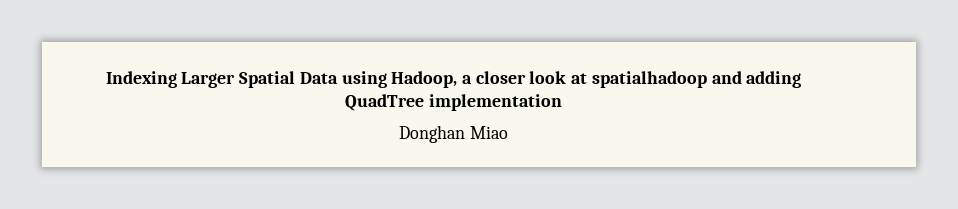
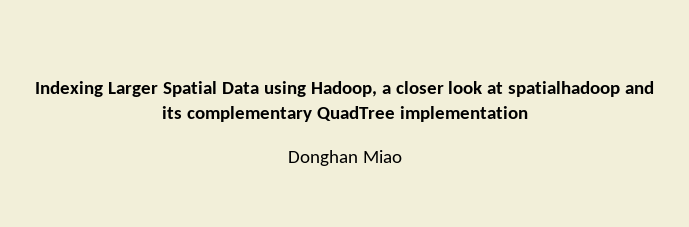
- Indexing Larger Spatial Data using Hadoop, a closer look at spatialhadoop and adding QuadTree implementation
+ Indexing Larger Spatial Data using Hadoop, a closer look at spatialhadoop and its complementary QuadTree implementation

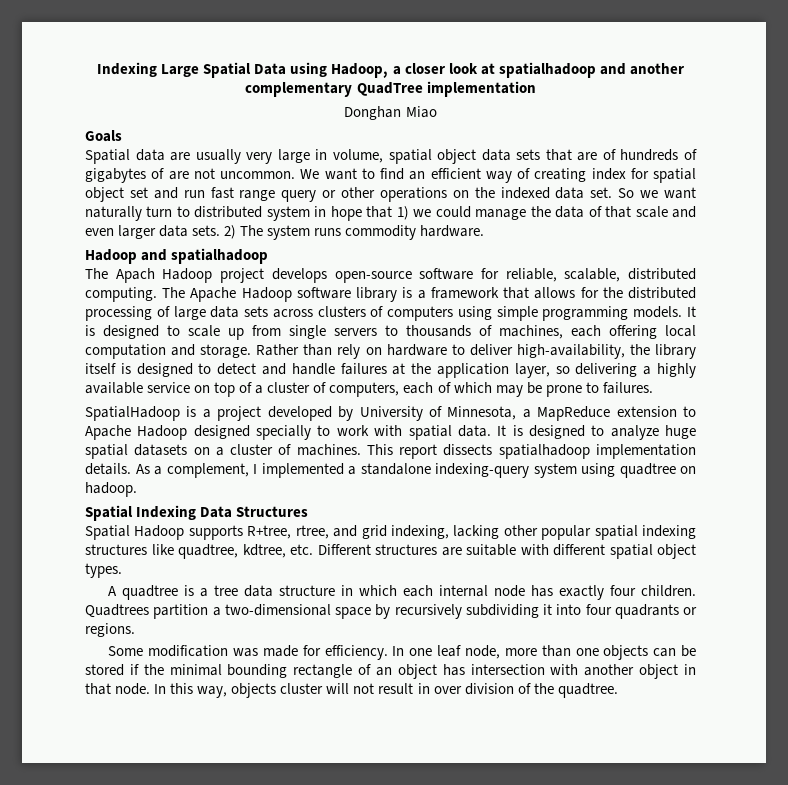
- Indexing Larger Spatial Data using Hadoop, a closer look at spatialhadoop and its complementary QuadTree implementation
+ Indexing Large Spatial Data using Hadoop, a closer look at spatialhadoop and another complementary QuadTree implementation
+ Goals
+ Spatial data are usually very large in volume, spatial object data sets that are of hundreds of gigabytes of are not uncommon. We want to find an efficient way of creating index for spatial object set and run fast range query or other operations on the indexed data set. So we want naturally turn to distributed system in hope that 1) we could manage the data of that scale and even larger data sets. 2) The system runs commodity hardware.
+ Hadoop and spatialhadoop
+ The Apach Hadoop project develops open-source software for reliable, scalable, distributed computing. The Apache Hadoop software library is a framework that allows for the distributed processing of large data sets across clusters of computers using simple programming models. It is designed to scale up from single servers to thousands of machines, each offering local computation and storage. Rather than rely on hardware to deliver high-availability, the library itself is designed to detect and handle failures at the application layer, so delivering a highly available service on top of a cluster of computers, each of which may be prone to failures.
+ SpatialHadoop is a project developed by University of Minnesota, a MapReduce extension to Apache Hadoop designed specially to work with spatial data. It is designed to analyze huge spatial datasets on a cluster of machines. This report dissects spatialhadoop implementation details. As a complement, I implemented a standalone indexing-query system using quadtree on hadoop.
+ Spatial Indexing Data Structures
+ Spatial Hadoop supports R+tree, rtree, and grid indexing, lacking other popular spatial indexing structures like quadtree, kdtree, etc. Different structures are suitable with different spatial object types.
+ A quadtree is a tree data structure in which each internal node has exactly four children. Quadtrees partition a two-dimensional space by recursively subdividing it into four quadrants or regions.
+ Some modification was made for efficiency. In one leaf node, more than one objects can be stored if the minimal bounding rectangle of an object has intersection with another object in that node. In this way, objects cluster will not result in over division of the quadtree.

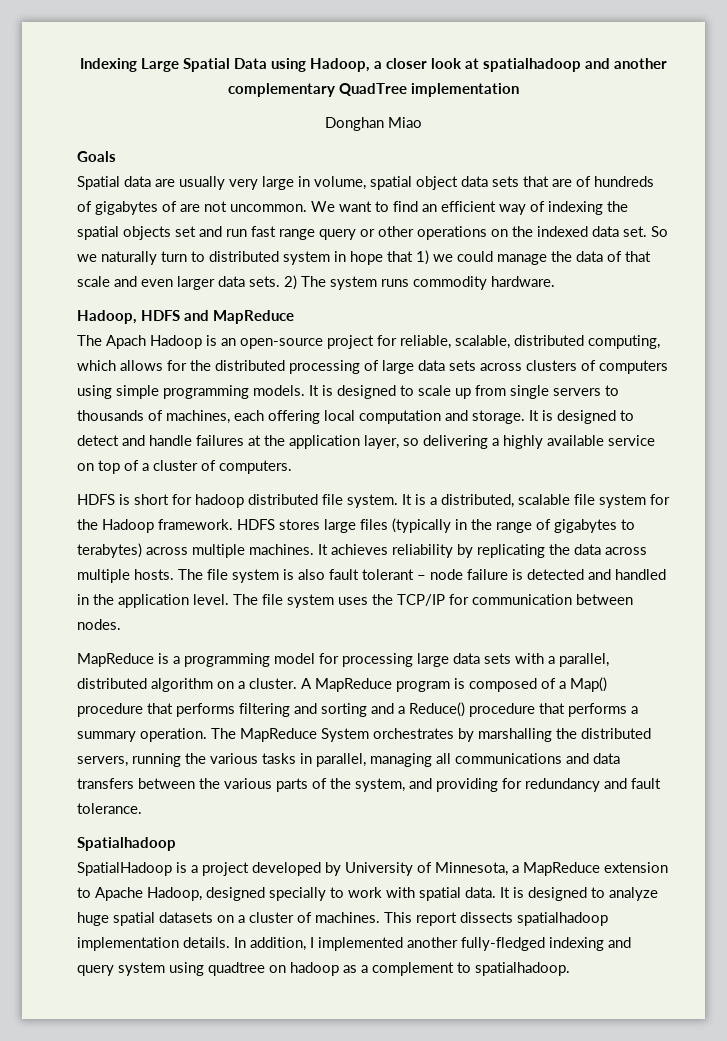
- We want to find an efficient way of creating index for spatial object set and run fast range query or other operations on the indexed data set.
+ We want to find an efficient way of indexing the spatial objects set and run fast range query or other operations on the indexed data set.
- So we want naturally turn to distributed system in hope that 1) we could manage the data of that scale and even larger data sets.
+ So we naturally turn to distributed system in hope that 1) we could manage the data of that scale and even larger data sets.
- Hadoop and spatialhadoop
+ Hadoop, HDFS and MapReduce
- The Apach Hadoop project develops open-source software for reliable, scalable, distributed computing. The Apache Hadoop software library is a framework that allows for the distributed processing of large data sets across clusters of computers using simple programming models.
+ The Apach Hadoop is an open-source project for reliable, scalable, distributed computing, which allows for the distributed processing of large data sets across clusters of computers using simple programming models.
- Rather than rely on hardware to deliver high-availability, the library itself is designed to detect and handle failures at the application layer, so delivering a highly available service on top of a cluster of computers, each of which may be prone to failures.
+ It is designed to detect and handle failures at the application layer, so delivering a highly available service on top of a cluster of computers.
+ HDFS is short for hadoop distributed file system. It is a distributed, scalable file system for the Hadoop framework. HDFS stores large files (typically in the range of gigabytes to terabytes) across multiple machines. It achieves reliability by replicating the data across multiple hosts. The file system is also fault tolerant – node failure is detected and handled in the application level. The file system uses the TCP/IP for communication between nodes.
+ MapReduce is a programming model for processing large data sets with a parallel, distributed algorithm on a cluster. A MapReduce program is composed of a Map() procedure that performs filtering and sorting and a Reduce() procedure that performs a summary operation. The MapReduce System orchestrates by marshalling the distributed servers, running the various tasks in parallel, managing all communications and data transfers between the various parts of the system, and providing for redundancy and fault tolerance.
+ Spatialhadoop
- SpatialHadoop is a project developed by University of Minnesota, a MapReduce extension to Apache Hadoop designed specially to work with spatial data.
+ SpatialHadoop is a project developed by University of Minnesota, a MapReduce extension to Apache Hadoop, designed specially to work with spatial data.
- As a complement, I implemented a standalone indexing-query system using quadtree on hadoop.
- Spatial Indexing Data Structures
- Spatial Hadoop supports R+tree, rtree, and grid indexing, lacking other popular spatial indexing structures like quadtree, kdtree, etc. Different structures are suitable with different spatial object types.
- A quadtree is a tree data structure in which each internal node has exactly four children. Quadtrees partition a two-dimensional space by recursively subdividing it into four quadrants or regions.
- Some modification was made for efficiency. In one leaf node, more than one objects can be stored if the minimal bounding rectangle of an object has intersection with another object in that node. In this way, objects cluster will not result in over division of the quadtree.
+ In addition, I implemented another fully-fledged indexing and query system using quadtree on hadoop as a complement to spatialhadoop.

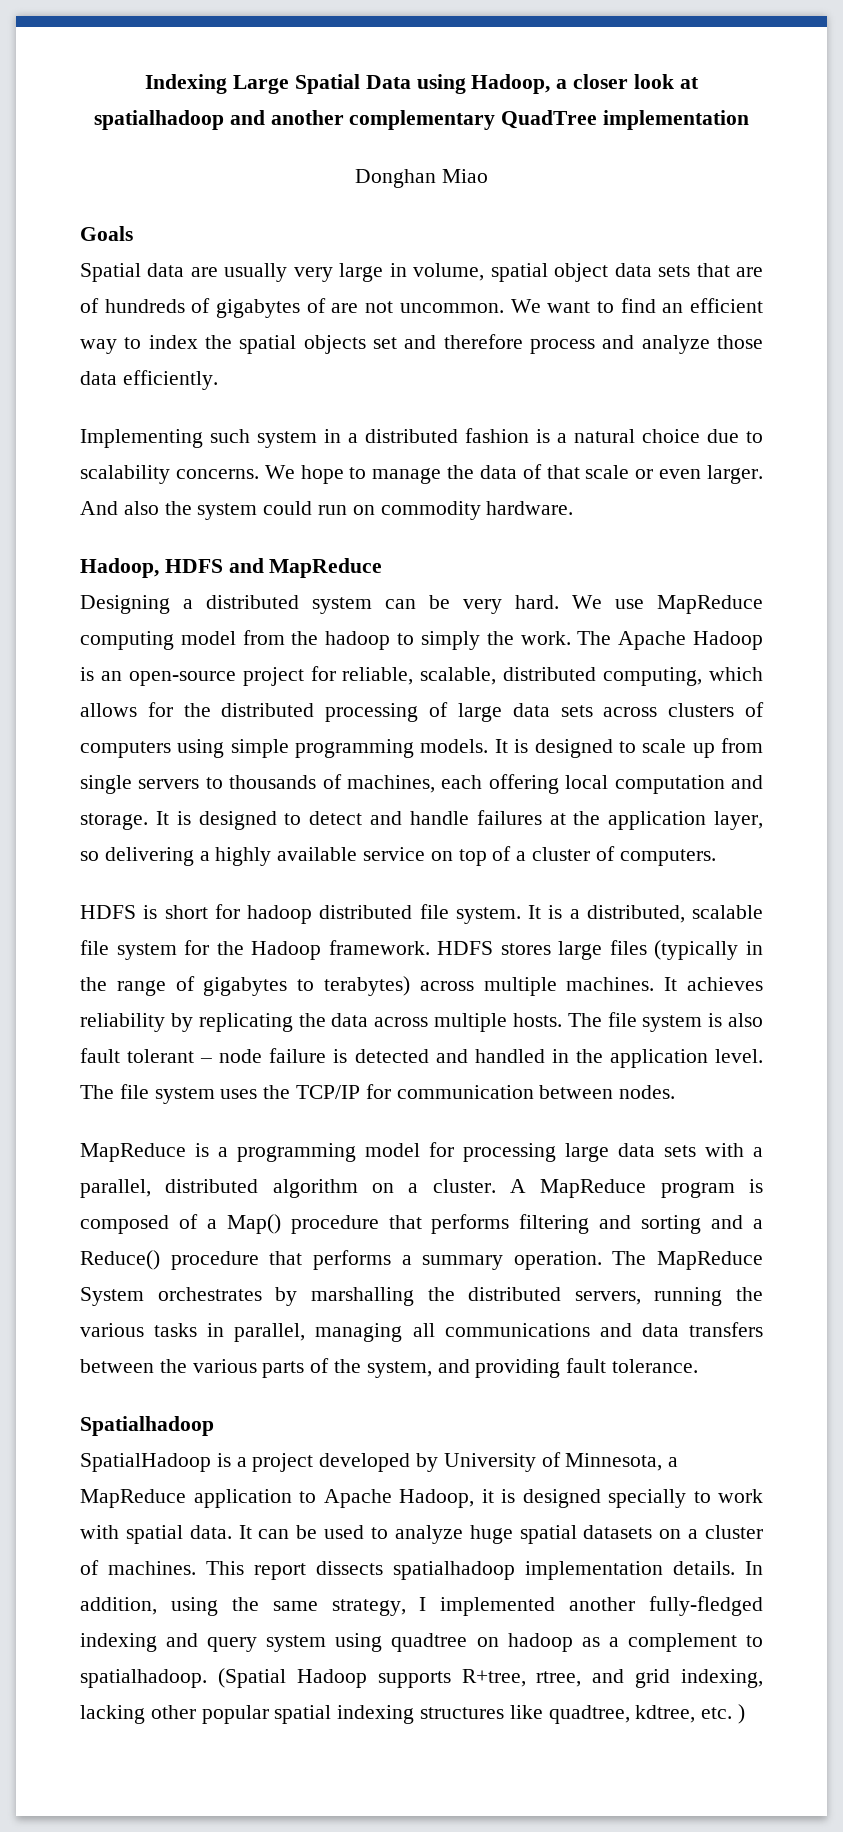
- We want to find an efficient way of indexing the spatial objects set and run fast range query or other operations on the indexed data set. So we naturally turn to distributed system in hope that 1) we could manage the data of that scale and even larger data sets. 2) The system runs commodity hardware.
+ We want to find an efficient way to index the spatial objects set and therefore process and analyze those data efficiently.
+ Implementing such system in a distributed fashion is a natural choice due to scalability concerns. We hope to manage the data of that scale or even larger. And also the system could run on commodity hardware.
- The Apach Hadoop is an open-source project for reliable, scalable, distributed computing, which allows for the distributed processing of large data sets across clusters of computers using simple programming models.
+ Designing a distributed system can be very hard. We use MapReduce computing model from the hadoop to simply the work. The Apache Hadoop is an open-source project for reliable, scalable, distributed computing, which allows for the distributed processing of large data sets across clusters of computers using simple programming models.
- The MapReduce System orchestrates by marshalling the distributed servers, running the various tasks in parallel, managing all communications and data transfers between the various parts of the system, and providing for redundancy and fault tolerance.
+ The MapReduce System orchestrates by marshalling the distributed servers, running the various tasks in parallel, managing all communications and data transfers between the various parts of the system, and providing fault tolerance.
- SpatialHadoop is a project developed by University of Minnesota, a MapReduce extension to Apache Hadoop, designed specially to work with spatial data.
+ SpatialHadoop is a project developed by University of Minnesota, a MapReduce application to Apache Hadoop, it is designed specially to work with spatial data.
- It is designed to analyze huge spatial datasets on a cluster of machines.
+ It can be used to analyze huge spatial datasets on a cluster of machines.
- In addition, I implemented another fully-fledged indexing and query system using quadtree on hadoop as a complement to spatialhadoop.
+ In addition, using the same strategy, I implemented another fully-fledged indexing and query system using quadtree on hadoop as a complement to spatialhadoop.
+ (Spatial Hadoop supports R+tree, rtree, and grid indexing, lacking other popular spatial indexing structures like quadtree, kdtree, etc. )

